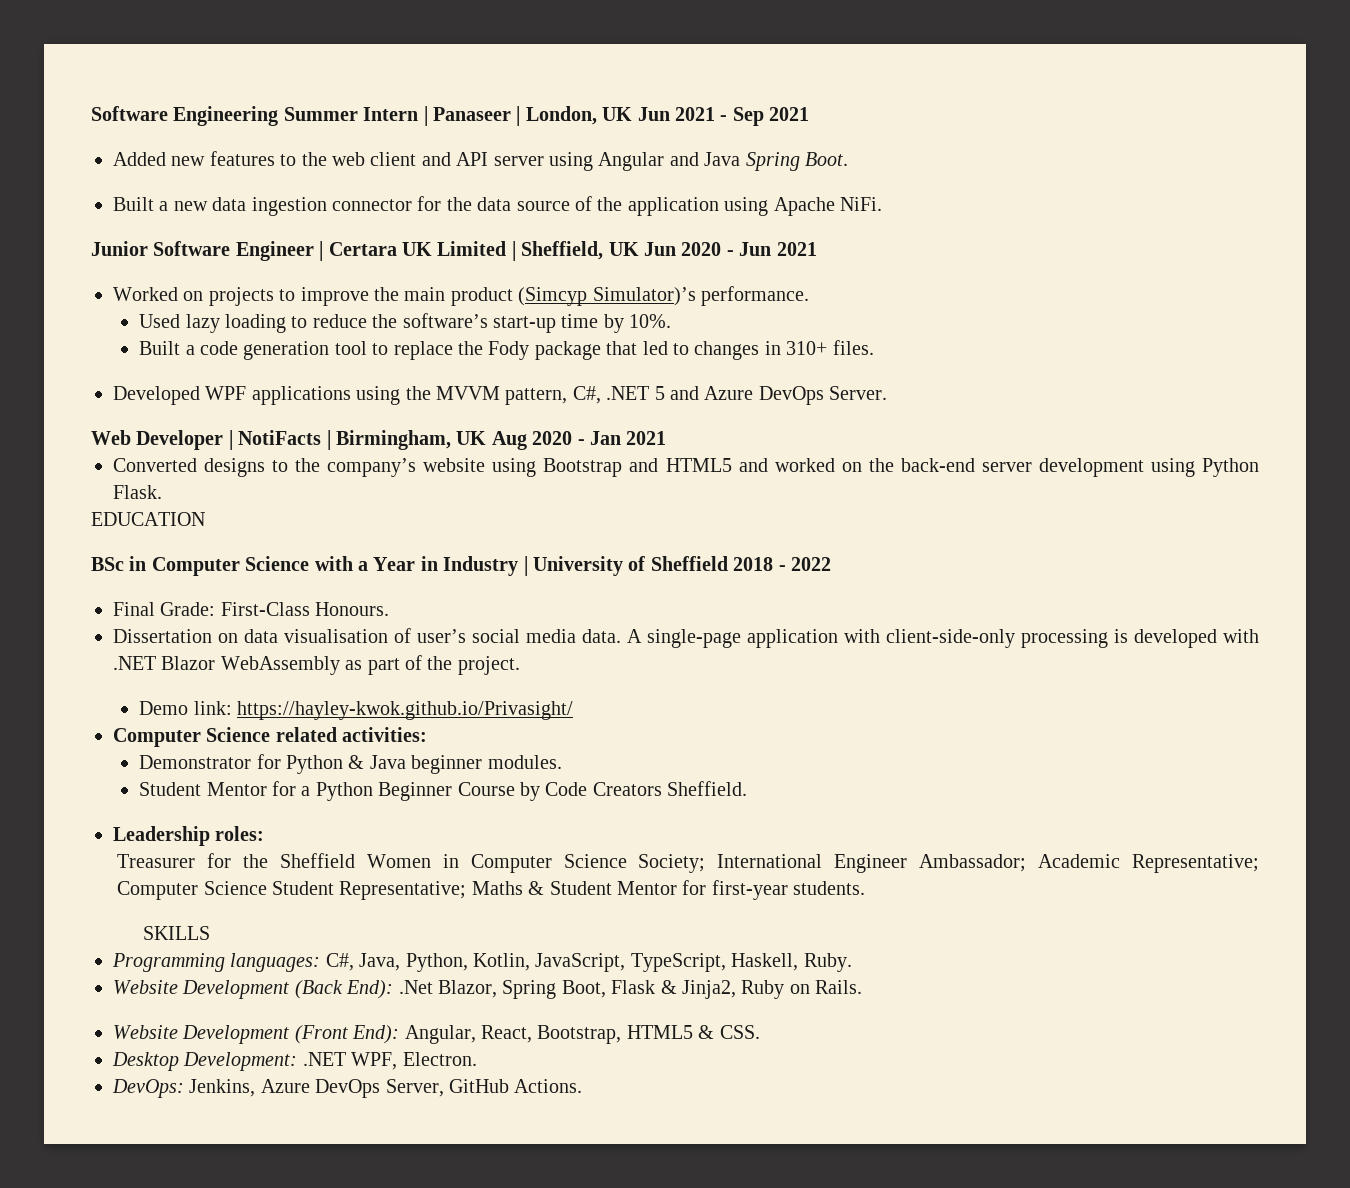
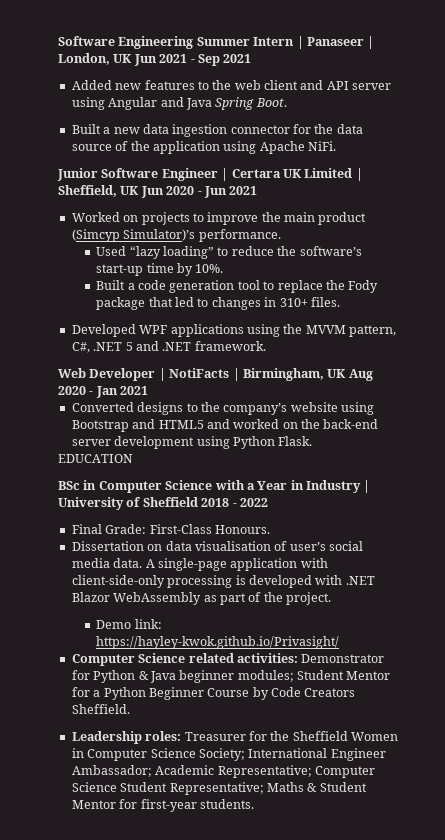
- Used lazy loading to reduce the software’s start-up time by 10%.
+ Used “lazy loading” to reduce the software’s start-up time by 10%.
- Developed WPF applications using the MVVM pattern, C#, .NET 5 and Azure DevOps Server.
+ Developed WPF applications using the MVVM pattern, C#, .NET 5 and .NET framework.
- Computer Science related activities:
- Demonstrator for Python & Java beginner modules.
- Student Mentor for a Python Beginner Course by Code Creators Sheffield.
+ Computer Science related activities: Demonstrator for Python & Java beginner modules; Student Mentor for a Python Beginner Course by Code Creators Sheffield.
- Leadership roles:
- Treasurer for the Sheffield Women in Computer Science Society; International Engineer Ambassador; Academic Representative; Computer Science Student Representative; Maths & Student Mentor for first-year students.
+ Leadership roles: Treasurer for the Sheffield Women in Computer Science Society; International Engineer Ambassador; Academic Representative; Computer Science Student Representative; Maths & Student Mentor for first-year students.
- SKILLS
- Programming languages: C#, Java, Python, Kotlin, JavaScript, TypeScript, Haskell, Ruby.
- Website Development (Back End): .Net Blazor, Spring Boot, Flask & Jinja2, Ruby on Rails.
- Website Development (Front End): Angular, React, Bootstrap, HTML5 & CSS.
- Desktop Development: .NET WPF, Electron.
- DevOps: Jenkins, Azure DevOps Server, GitHub Actions.

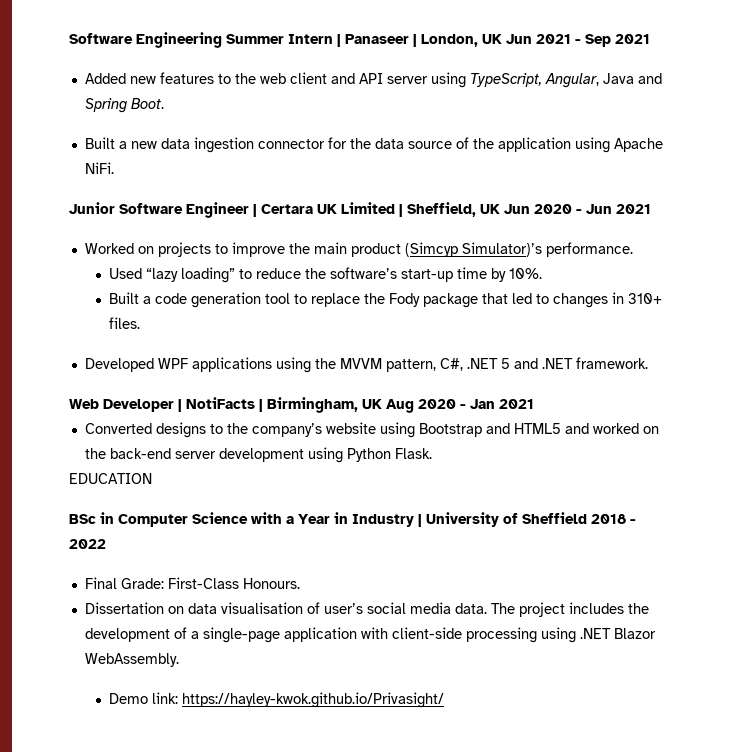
- Added new features to the web client and API server using Angular and Java Spring Boot.
+ Added new features to the web client and API server using TypeScript, Angular, Java and Spring Boot.
- A single-page application with client-side-only processing is developed with .NET Blazor WebAssembly as part of the project.
+ The project includes the development of a single-page application with client-side processing using .NET Blazor WebAssembly.
  Demo link: https://hayley-kwok.github.io/Privasight/
- Computer Science related activities: Demonstrator for Python & Java beginner modules; Student Mentor for a Python Beginner Course by Code Creators Sheffield.
- Leadership roles: Treasurer for the Sheffield Women in Computer Science Society; International Engineer Ambassador; Academic Representative; Computer Science Student Representative; Maths & Student Mentor for first-year students.

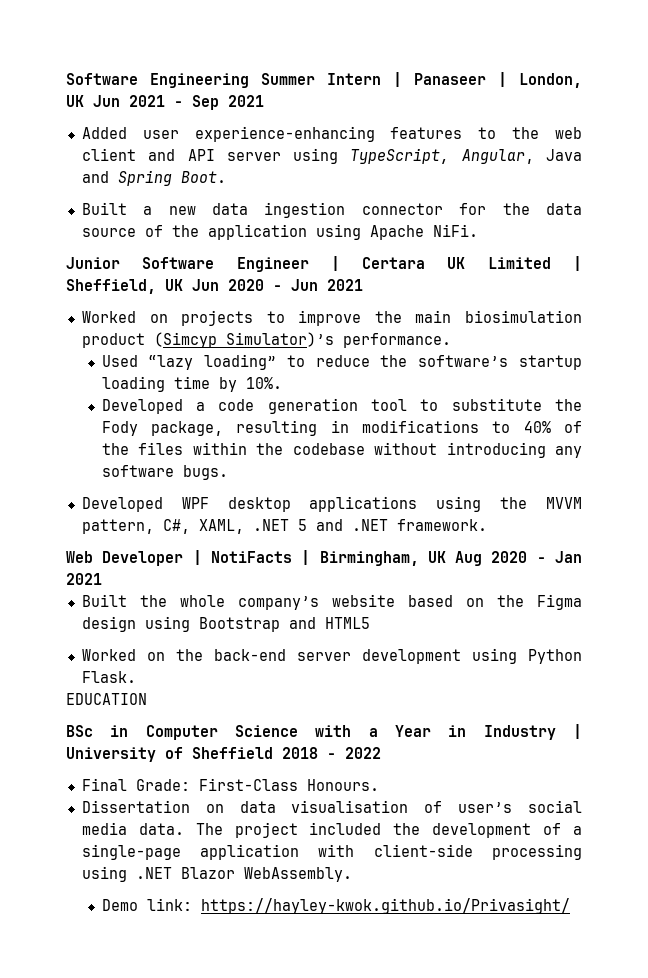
- Added new features to the web client and API server using TypeScript, Angular, Java and Spring Boot.
+ Added user experience-enhancing features to the web client and API server using TypeScript, Angular, Java and Spring Boot.
- Worked on projects to improve the main product (Simcyp Simulator)’s performance.
+ Worked on projects to improve the main biosimulation product (Simcyp Simulator)’s performance.
- Used “lazy loading” to reduce the software’s start-up time by 10%.
+ Used “lazy loading” to reduce the software’s startup loading time by 10%.
- Built a code generation tool to replace the Fody package that led to changes in 310+ files.
+ Developed a code generation tool to substitute the Fody package, resulting in modifications to 40% of the files within the codebase without introducing any software bugs.
- Developed WPF applications using the MVVM pattern, C#, .NET 5 and .NET framework.
+ Developed WPF desktop applications using the MVVM pattern, C#, XAML, .NET 5 and .NET framework.
- Converted designs to the company’s website using Bootstrap and HTML5 and worked on the back-end server development using Python Flask.
+ Built the whole company’s website based on the Figma design using Bootstrap and HTML5
+ Worked on the back-end server development using Python Flask.
- The project includes the development of a single-page application with client-side processing using .NET Blazor WebAssembly.
+ The project included the development of a single-page application with client-side processing using .NET Blazor WebAssembly.

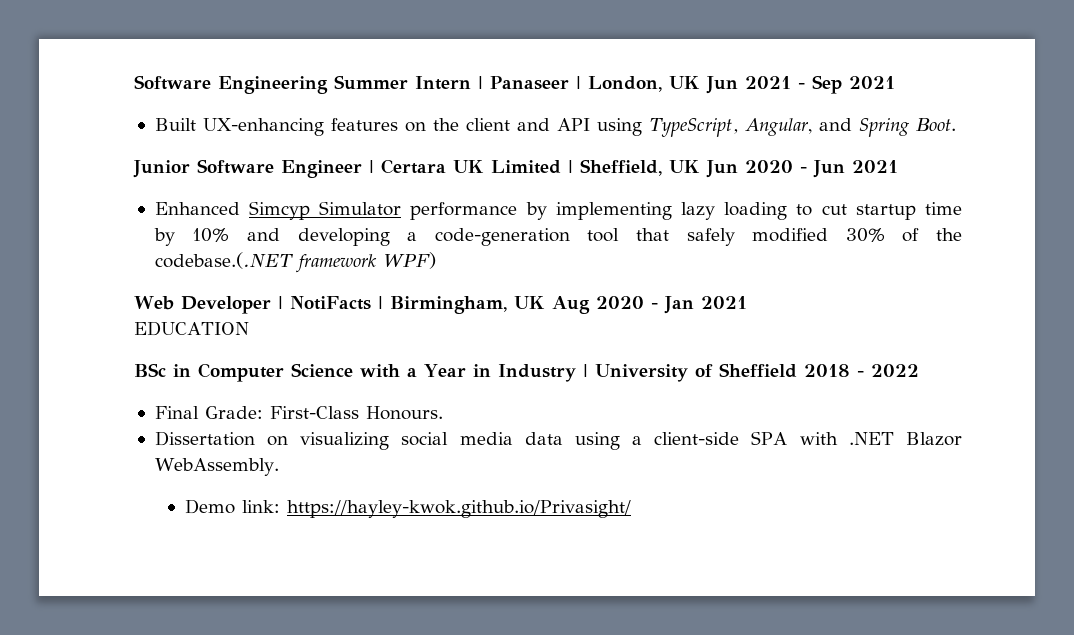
- Added user experience-enhancing features to the web client and API server using TypeScript, Angular, Java and Spring Boot.
+ Built UX-enhancing features on the client and API using TypeScript, Angular, and Spring Boot.
- Built a new data ingestion connector for the data source of the application using Apache NiFi.
- Worked on projects to improve the main biosimulation product (Simcyp Simulator)’s performance.
- Used “lazy loading” to reduce the software’s startup loading time by 10%.
- Developed a code generation tool to substitute the Fody package, resulting in modifications to 40% of the files within the codebase without introducing any software bugs.
- Developed WPF desktop applications using the MVVM pattern, C#, XAML, .NET 5 and .NET framework.
+ Enhanced Simcyp Simulator performance by implementing lazy loading to cut startup time by 10% and developing a code-generation tool that safely modified 30% of the codebase.(.NET framework WPF)
- Built the whole company’s website based on the Figma design using Bootstrap and HTML5
- Worked on the back-end server development using Python Flask.
- Dissertation on data visualisation of user’s social media data. The project included the development of a single-page application with client-side processing using .NET Blazor WebAssembly.
+ Dissertation on visualizing social media data using a client-side SPA with .NET Blazor WebAssembly.

